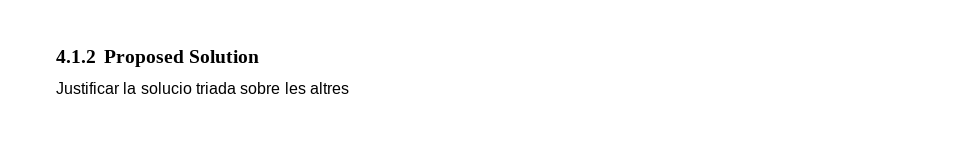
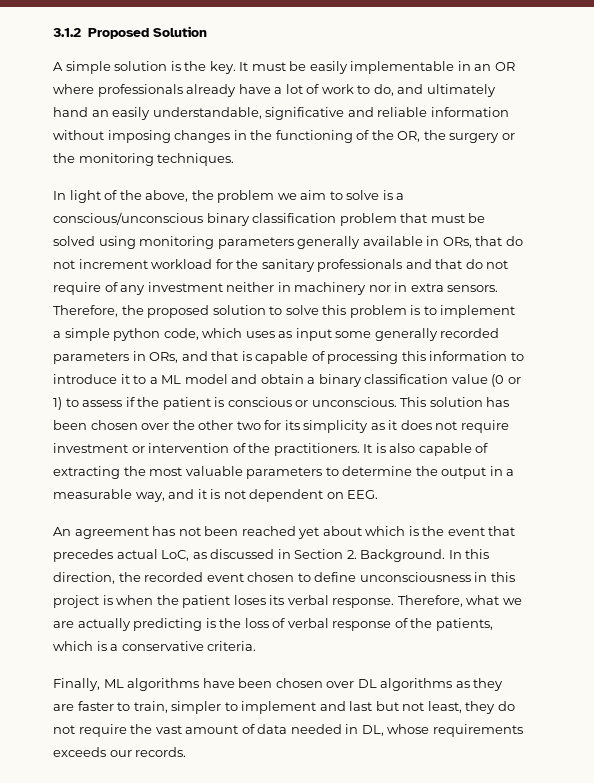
- 4.1.2 Proposed Solution
+ 3.1.2 Proposed Solution
- Justificar la solucio triada sobre les altres
+ A simple solution is the key. It must be easily implementable in an OR where professionals already have a lot of work to do, and ultimately hand an easily understandable, significative and reliable information without imposing changes in the functioning of the OR, the surgery or the monitoring techniques.
+ In light of the above, the problem we aim to solve is a conscious/unconscious binary classification problem that must be solved using monitoring parameters generally available in ORs, that do not increment workload for the sanitary professionals and that do not require of any investment neither in machinery nor in extra sensors. Therefore, the proposed solution to solve this problem is to implement a simple python code, which uses as input some generally recorded parameters in ORs, and that is capable of processing this information to introduce it to a ML model and obtain a binary classification value (0 or 1) to assess if the patient is conscious or unconscious. This solution has been chosen over the other two for its simplicity as it does not require investment or intervention of the practitioners. It is also capable of extracting the most valuable parameters to determine the output in a measurable way, and it is not dependent on EEG.
+ An agreement has not been reached yet about which is the event that precedes actual LoC, as discussed in Section 2. Background. In this direction, the recorded event chosen to define unconsciousness in this project is when the patient loses its verbal response. Therefore, what we are actually predicting is the loss of verbal response of the patients, which is a conservative criteria.
+ Finally, ML algorithms have been chosen over DL algorithms as they are faster to train, simpler to implement and last but not least, they do not require the vast amount of data needed in DL, whose requirements exceeds our records.

